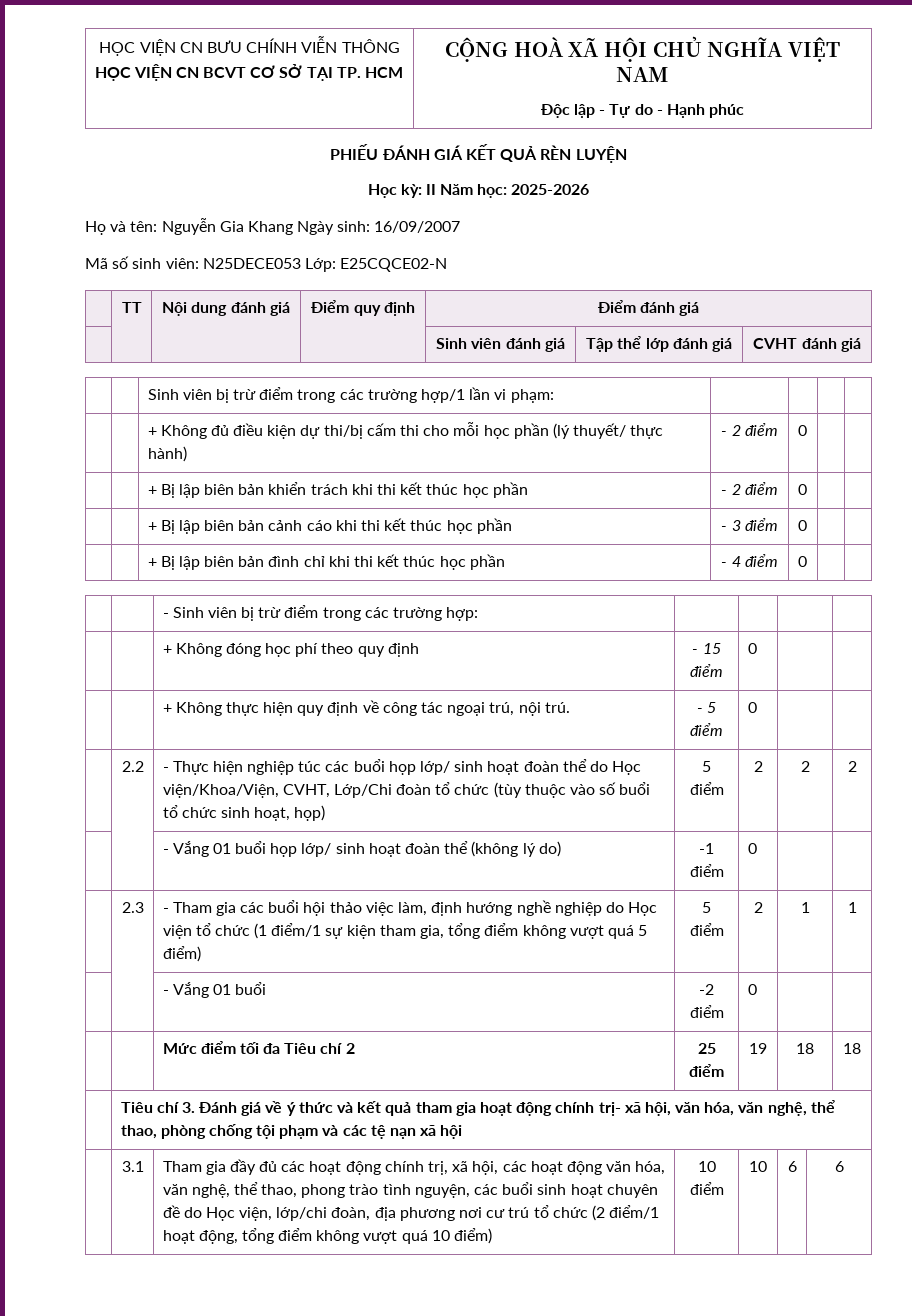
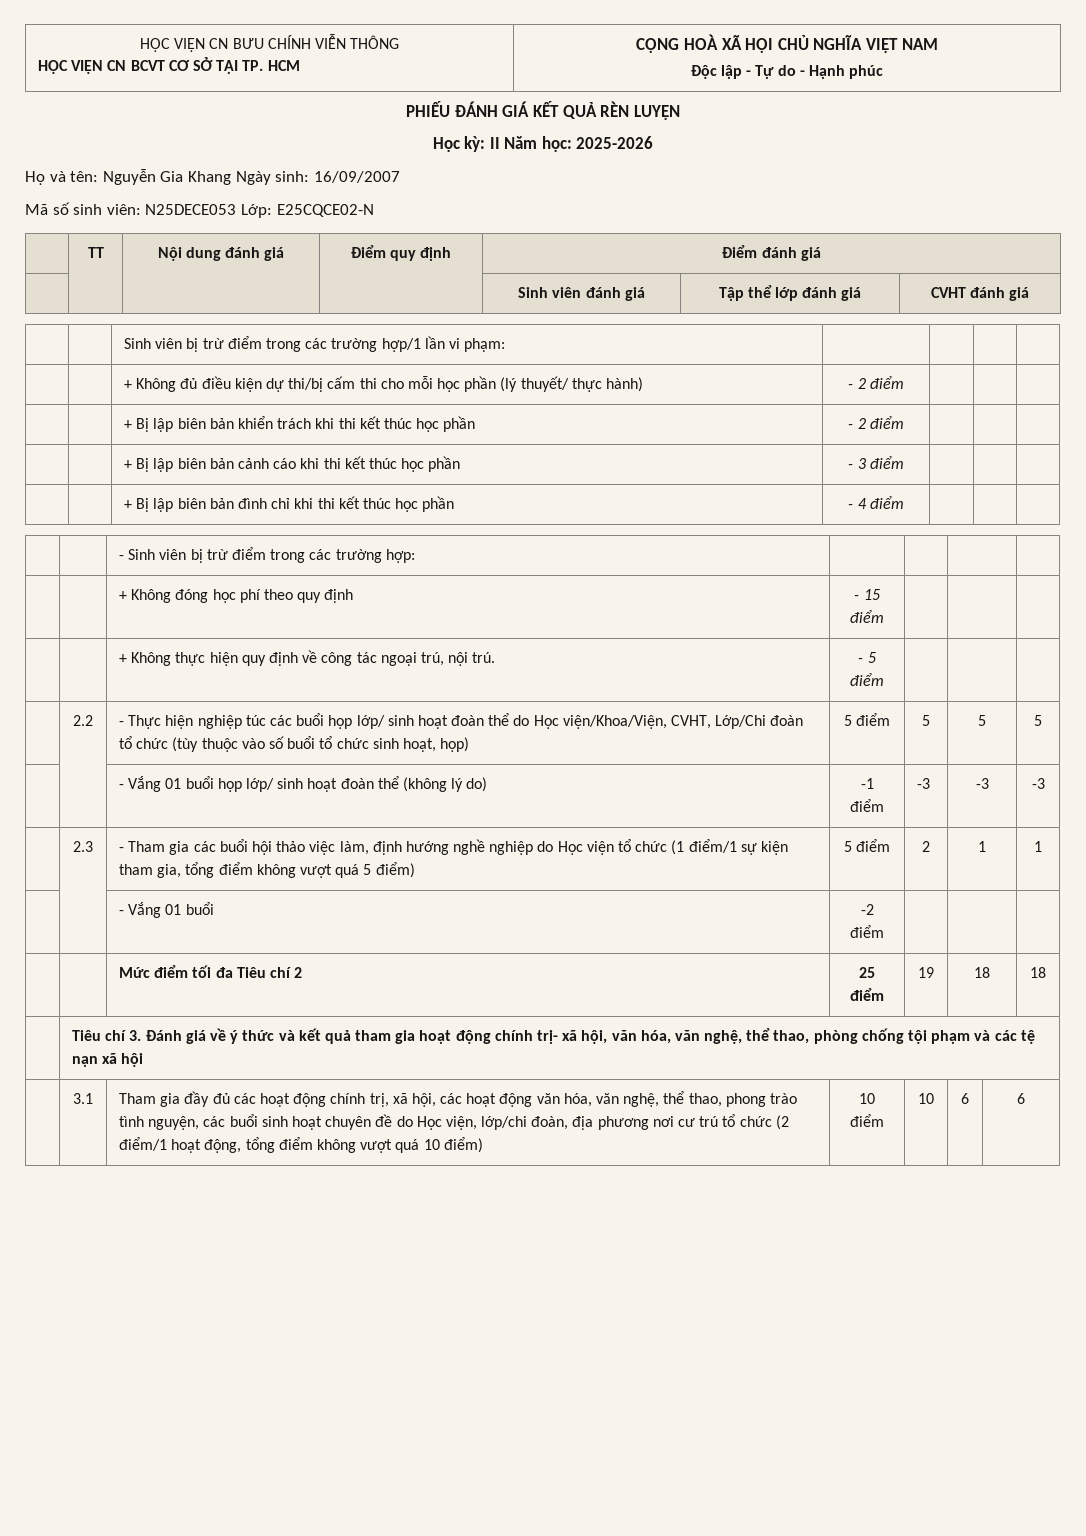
- | | + Không đủ điều kiện dự thi/bị cấm thi cho mỗi học phần (lý thuyết/ thực hành) | - 2 điểm | 0 | |
+ | | + Không đủ điều kiện dự thi/bị cấm thi cho mỗi học phần (lý thuyết/ thực hành) | - 2 điểm | | |
- | | + Bị lập biên bản khiển trách khi thi kết thúc học phần | - 2 điểm | 0 | |
+ | | + Bị lập biên bản khiển trách khi thi kết thúc học phần | - 2 điểm | | |
- | | + Bị lập biên bản cảnh cáo khi thi kết thúc học phần | - 3 điểm | 0 | |
+ | | + Bị lập biên bản cảnh cáo khi thi kết thúc học phần | - 3 điểm | | |
- | | + Bị lập biên bản đình chỉ khi thi kết thúc học phần | - 4 điểm | 0 | |
+ | | + Bị lập biên bản đình chỉ khi thi kết thúc học phần | - 4 điểm | | |
- | | + Không đóng học phí theo quy định | - 15 điểm | 0 | |
+ | | + Không đóng học phí theo quy định | - 15 điểm | | |
- | | + Không thực hiện quy định về công tác ngoại trú, nội trú. | - 5 điểm | 0 | |
+ | | + Không thực hiện quy định về công tác ngoại trú, nội trú. | - 5 điểm | | |
- | 2.2 | - Thực hiện nghiệp túc các buổi họp lớp/ sinh hoạt đoàn thể do Học viện/Khoa/Viện, CVHT, Lớp/Chi đoàn tổ chức (tùy thuộc vào số buổi tổ chức sinh hoạt, họp) | 5 điểm | 2 | 2 | 2
+ | 2.2 | - Thực hiện nghiệp túc các buổi họp lớp/ sinh hoạt đoàn thể do Học viện/Khoa/Viện, CVHT, Lớp/Chi đoàn tổ chức (tùy thuộc vào số buổi tổ chức sinh hoạt, họp) | 5 điểm | 5 | 5 | 5
- | | - Vắng 01 buổi họp lớp/ sinh hoạt đoàn thể (không lý do) | -1 điểm | 0 | |
+ | | - Vắng 01 buổi họp lớp/ sinh hoạt đoàn thể (không lý do) | -1 điểm | -3 | -3 | -3
- | | - Vắng 01 buổi | -2 điểm | 0 | |
+ | | - Vắng 01 buổi | -2 điểm | | |

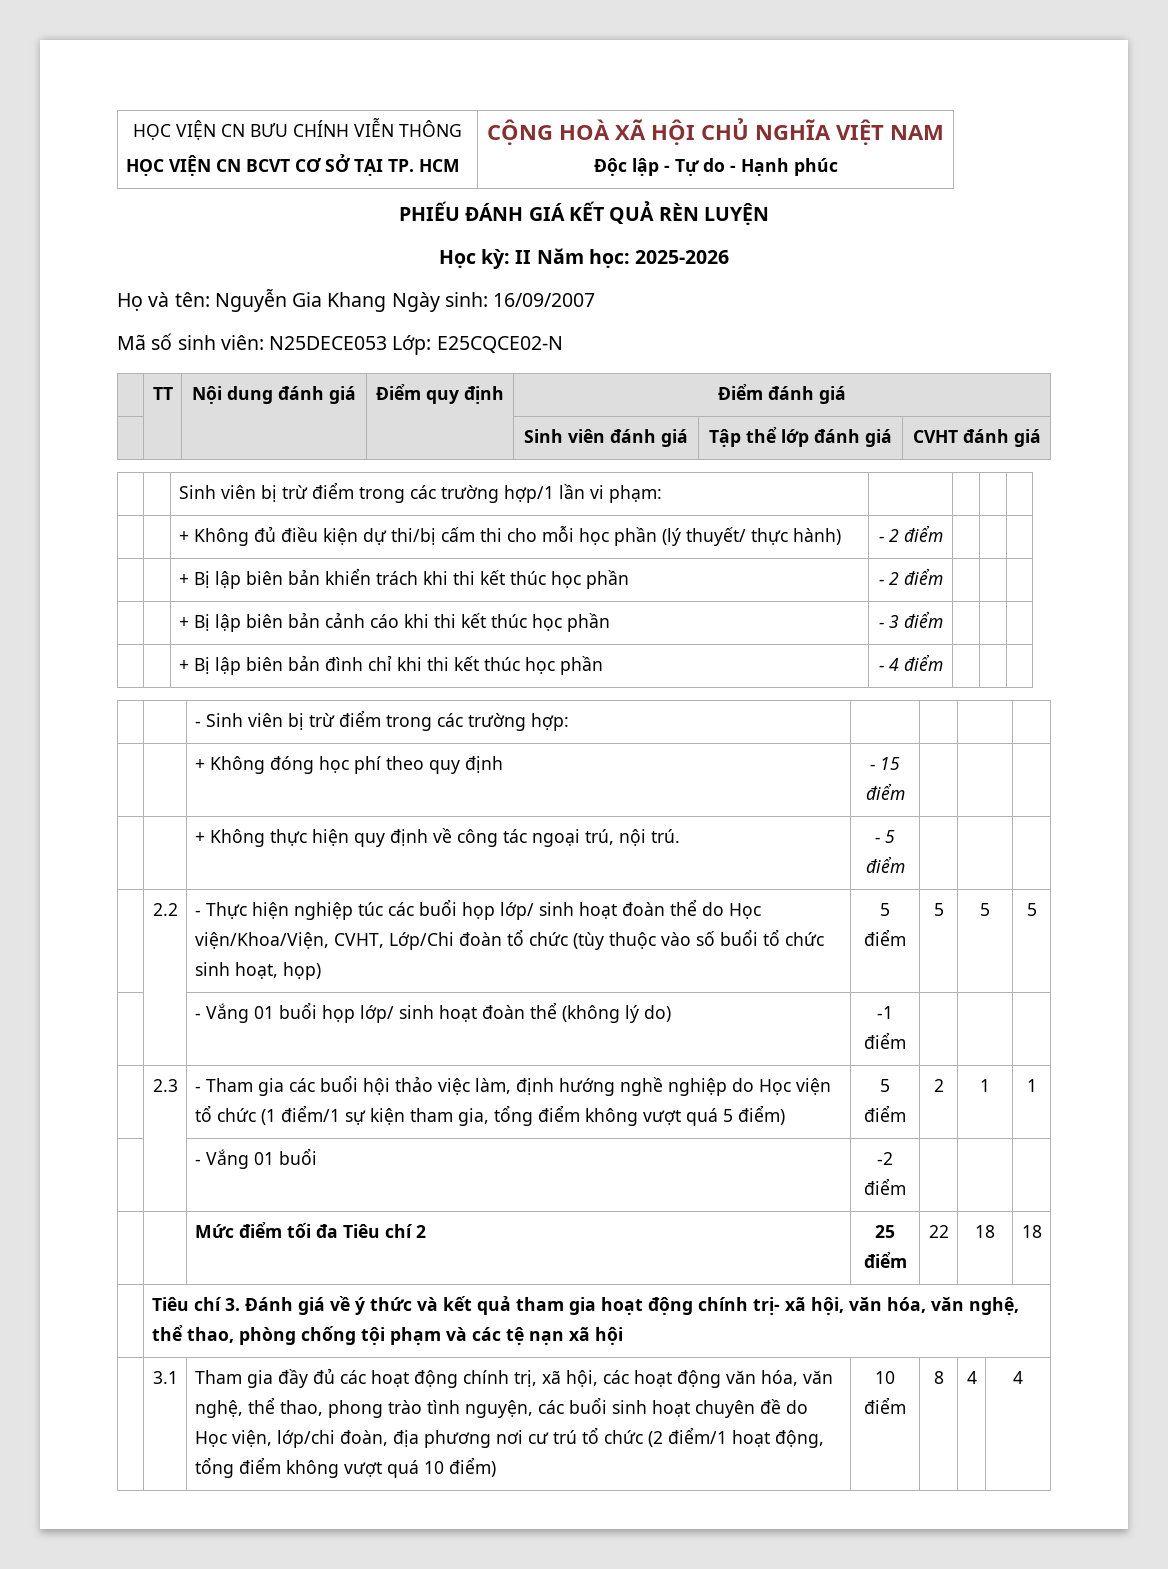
- | | - Vắng 01 buổi họp lớp/ sinh hoạt đoàn thể (không lý do) | -1 điểm | -3 | -3 | -3
+ | | - Vắng 01 buổi họp lớp/ sinh hoạt đoàn thể (không lý do) | -1 điểm | | |
- | | Mức điểm tối đa Tiêu chí 2 | 25 điểm | 19 | 18 | 18
+ | | Mức điểm tối đa Tiêu chí 2 | 25 điểm | 22 | 18 | 18
- 10 | 6 | 6
+ 8 | 4 | 4

